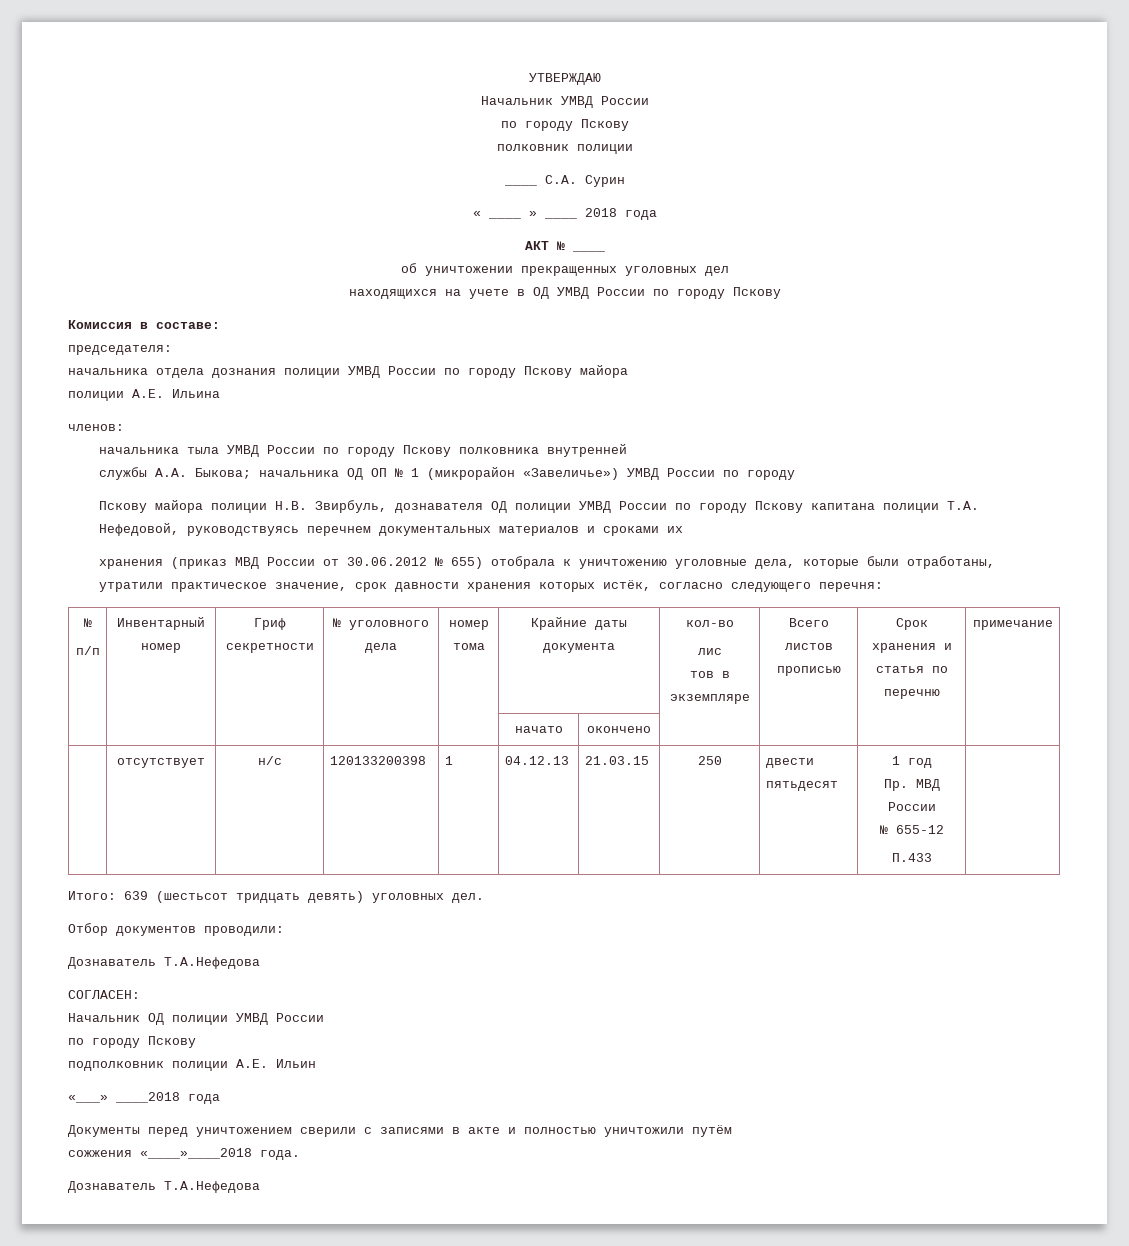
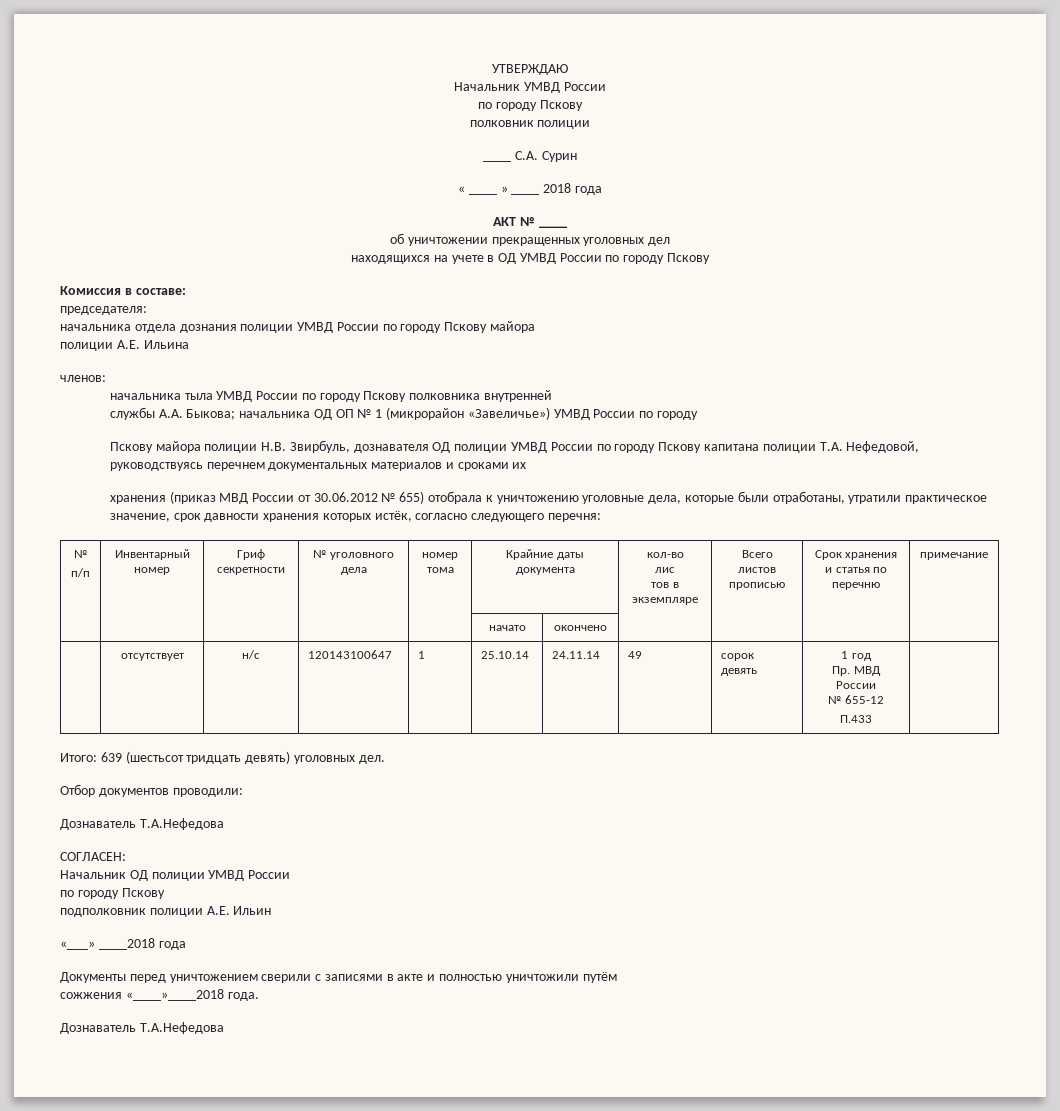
- | отсутствует | н/с | 120133200398 | 1 | 04.12.13 | 21.03.15 | 250 | двести пятьдесят | 1 год
+ | отсутствует | н/с | 120143100647 | 1 | 25.10.14 | 24.11.14 | 49 | сорок девять | 1 год

